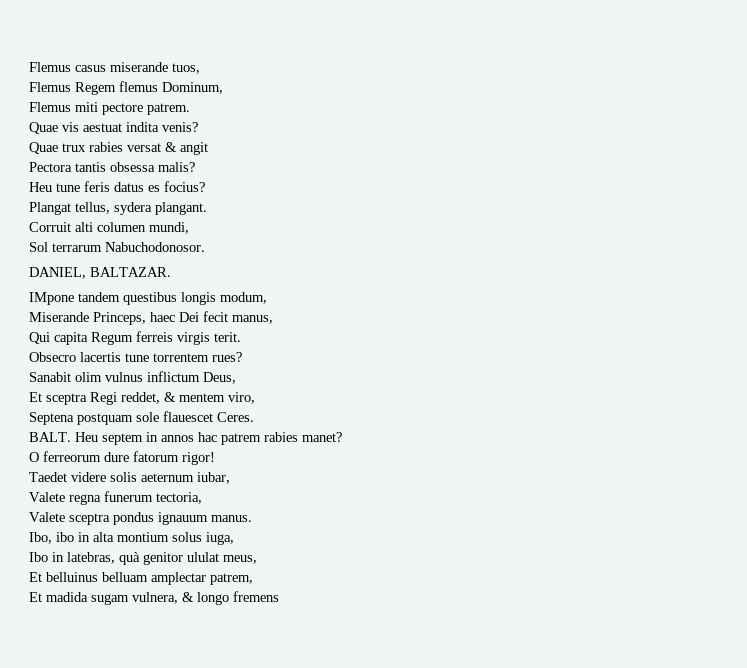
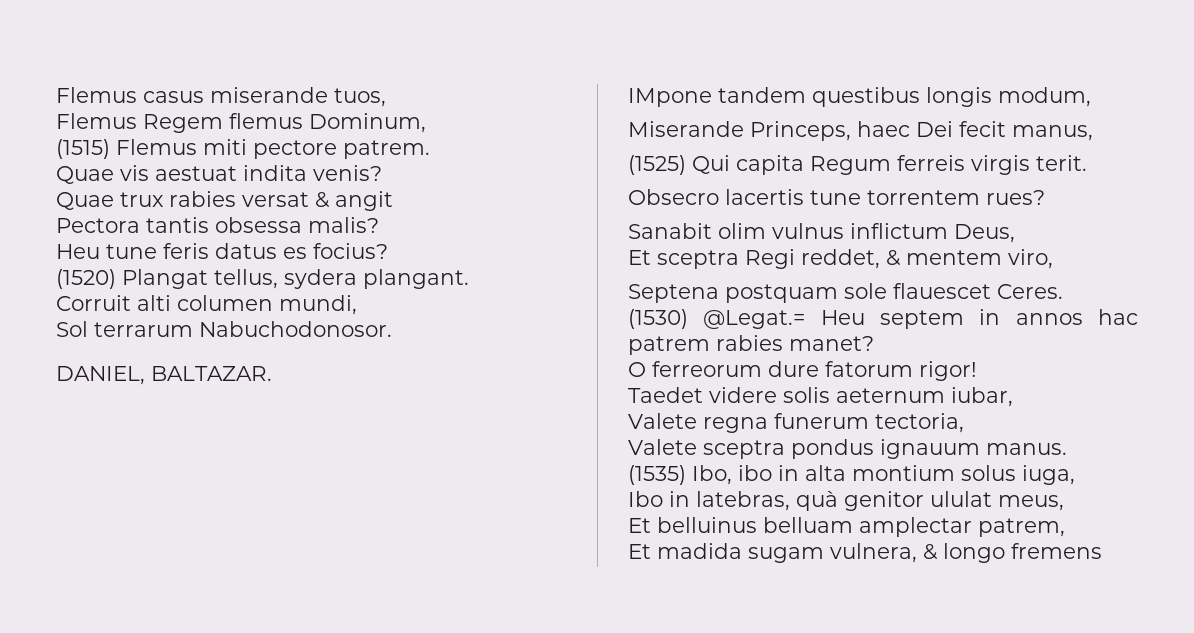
- Flemus miti pectore patrem.
+ (1515) Flemus miti pectore patrem.
- Plangat tellus, sydera plangant.
+ (1520) Plangat tellus, sydera plangant.
- Qui capita Regum ferreis virgis terit.
+ (1525) Qui capita Regum ferreis virgis terit.
- BALT. Heu septem in annos hac patrem rabies manet?
+ (1530) @Legat.= Heu septem in annos hac patrem rabies manet?
- Ibo, ibo in alta montium solus iuga,
+ (1535) Ibo, ibo in alta montium solus iuga,

